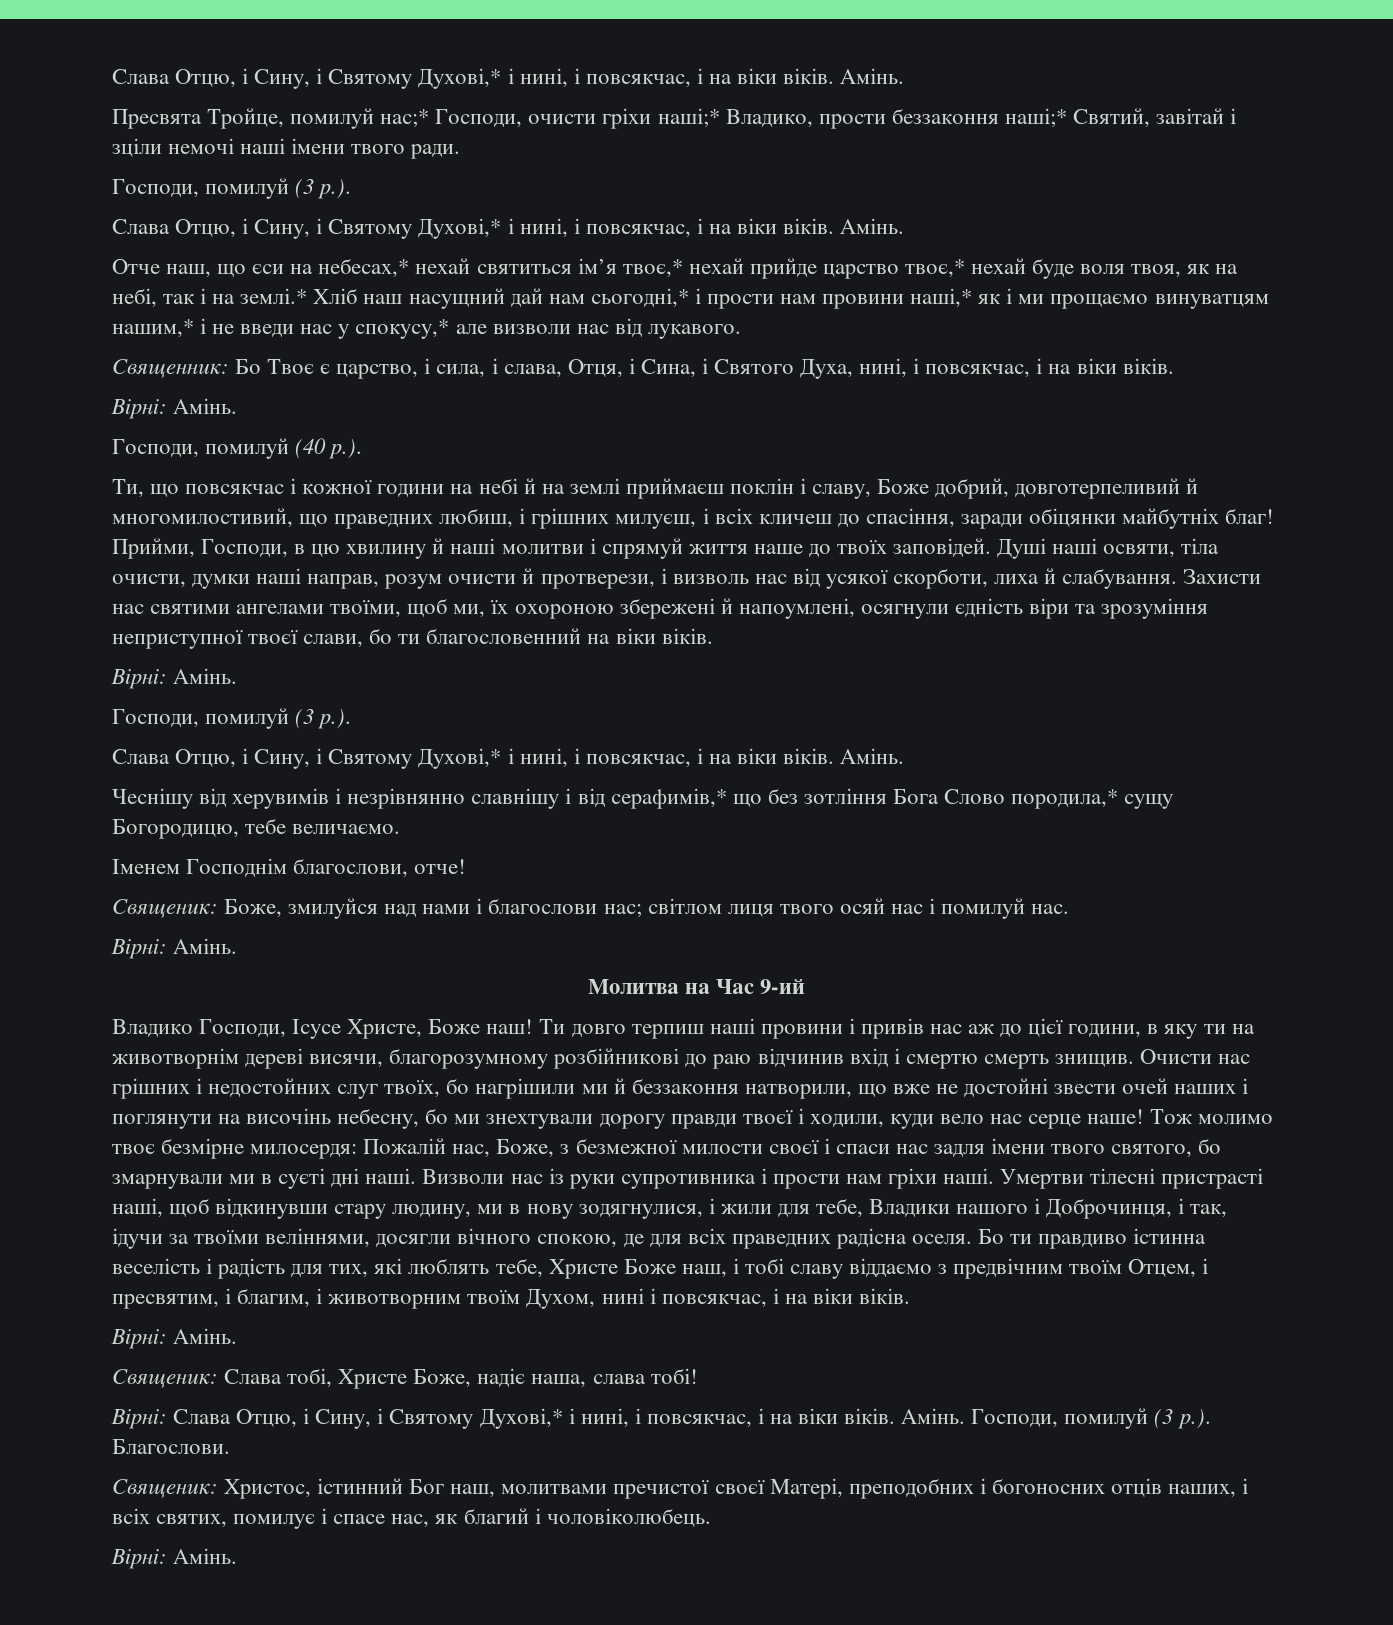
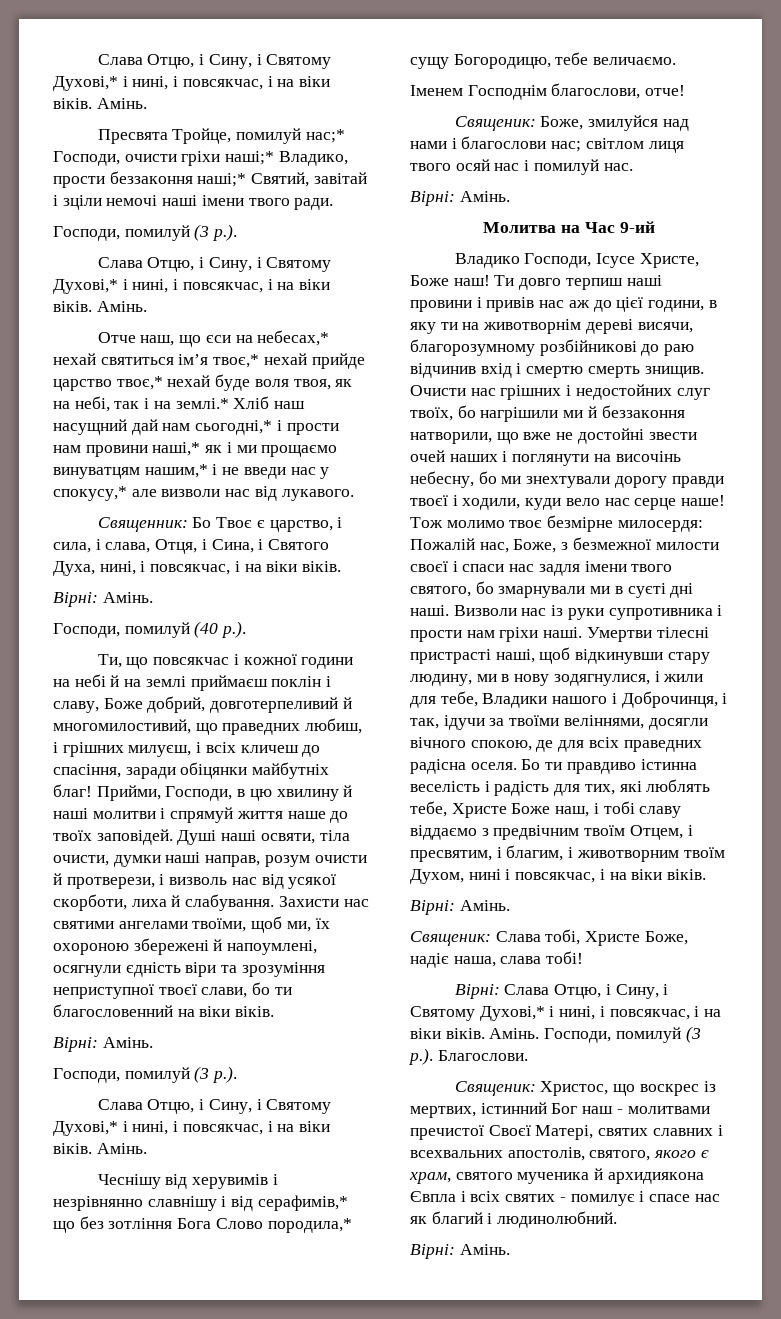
- Священик: Христос, істинний Бог наш, молитвами пречистої своєї Матері, преподобних і богоносних отців наших, і всіх святих, помилує і спасе нас, як благий і чоловіколюбець.
+ Священик: Христос, що воскрес із мертвих, істинний Бог наш - молитвами пречистої Своєї Матері, святих славних і всехвальних апостолів, святого, якого є храм, святого мученика й архидиякона Євпла і всіх святих - помилує і спасе нас як благий і людинолюбний.

